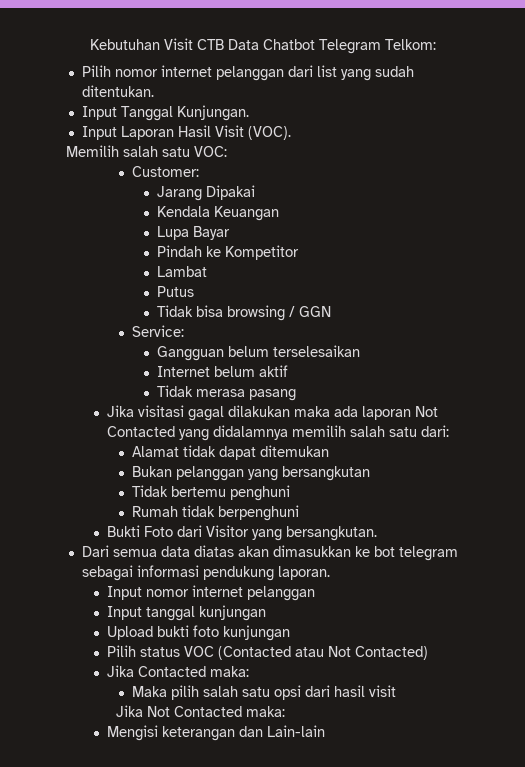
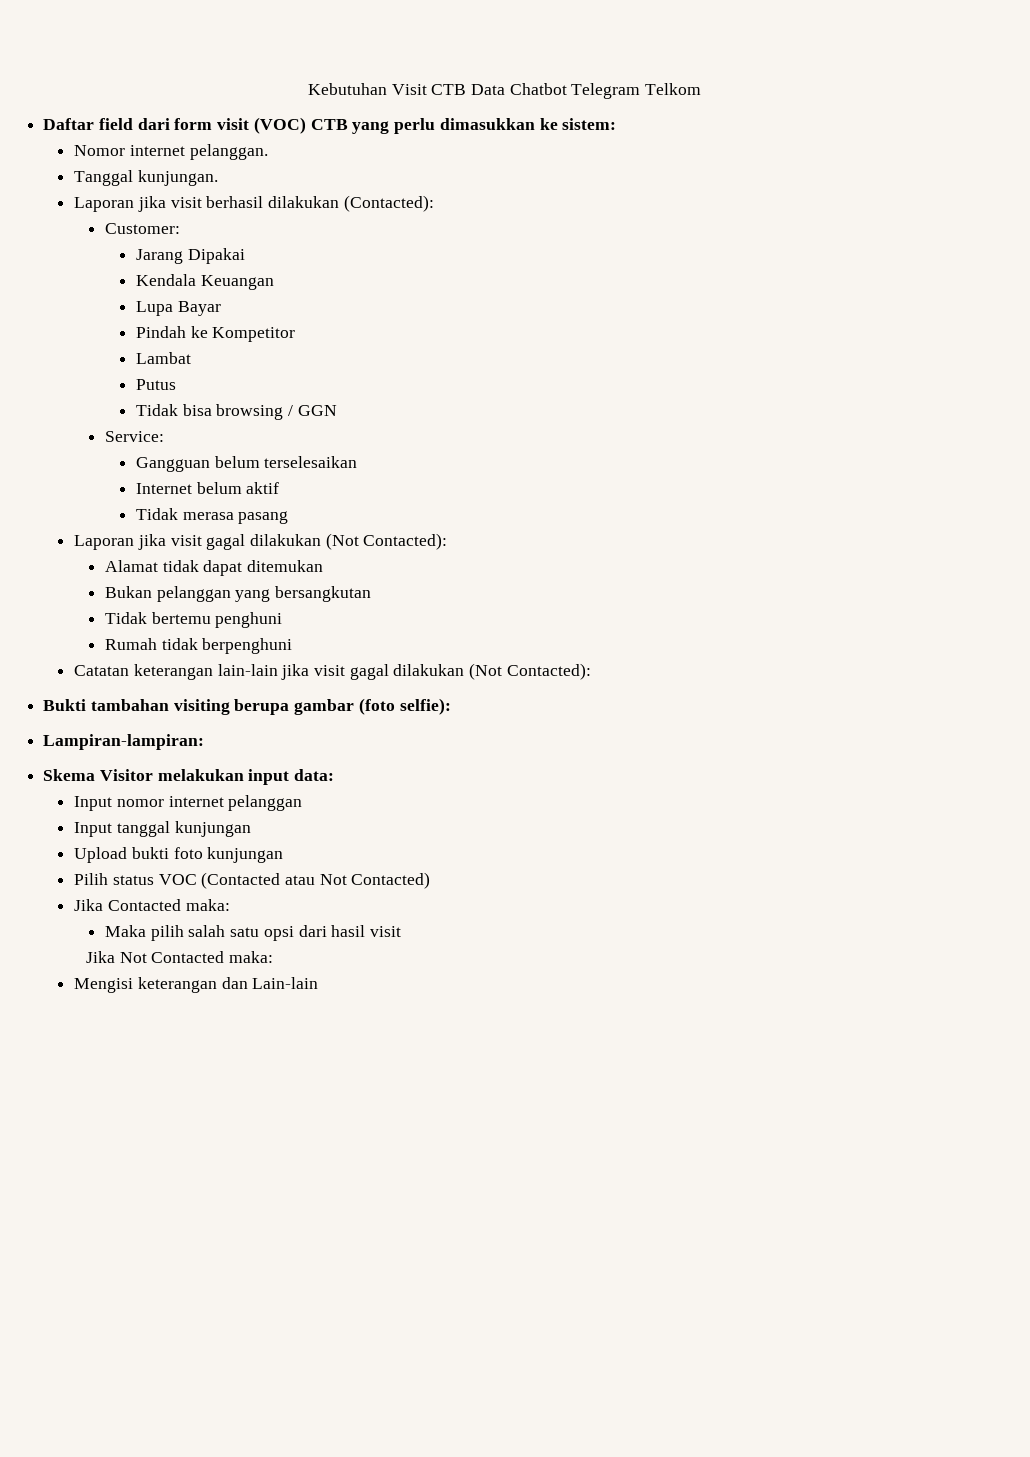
- Kebutuhan Visit CTB Data Chatbot Telegram Telkom:
- Pilih nomor internet pelanggan dari list yang sudah ditentukan.
- Input Tanggal Kunjungan.
- Input Laporan Hasil Visit (VOC).
- Memilih salah satu VOC:
+ Kebutuhan Visit CTB Data Chatbot Telegram Telkom
+ Daftar field dari form visit (VOC) CTB yang perlu dimasukkan ke sistem:
+ Nomor internet pelanggan.
+ Tanggal kunjungan.
+ Laporan jika visit berhasil dilakukan (Contacted):
- Jika visitasi gagal dilakukan maka ada laporan Not Contacted yang didalamnya memilih salah satu dari:
+ Laporan jika visit gagal dilakukan (Not Contacted):
- Bukti Foto dari Visitor yang bersangkutan.
- Dari semua data diatas akan dimasukkan ke bot telegram sebagai informasi pendukung laporan.
+ Catatan keterangan lain-lain jika visit gagal dilakukan (Not Contacted):
+ Bukti tambahan visiting berupa gambar (foto selfie):
+ Lampiran-lampiran:
+ Skema Visitor melakukan input data:

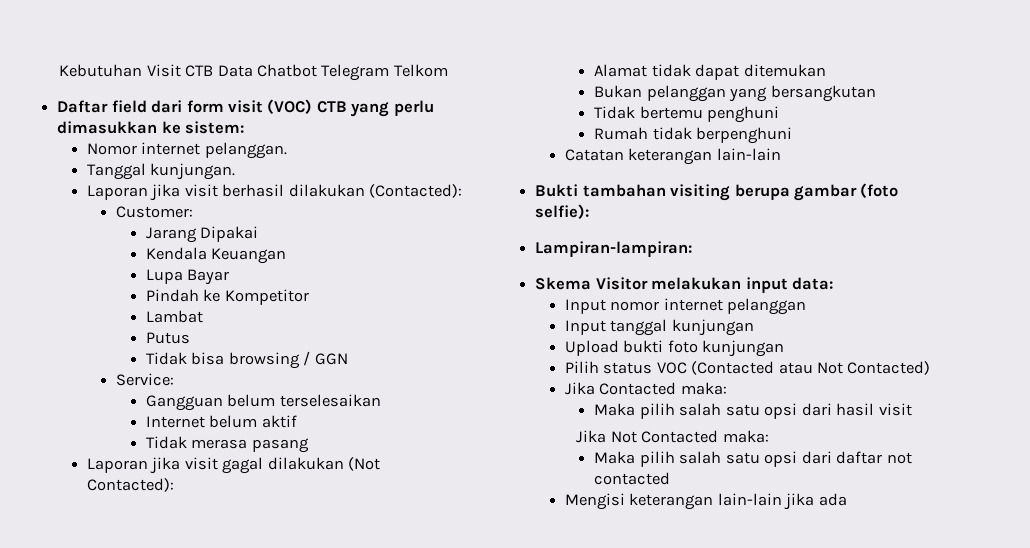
- Catatan keterangan lain-lain jika visit gagal dilakukan (Not Contacted):
+ Catatan keterangan lain-lain
+ Maka pilih salah satu opsi dari daftar not contacted
- Mengisi keterangan dan Lain-lain
+ Mengisi keterangan lain-lain jika ada

